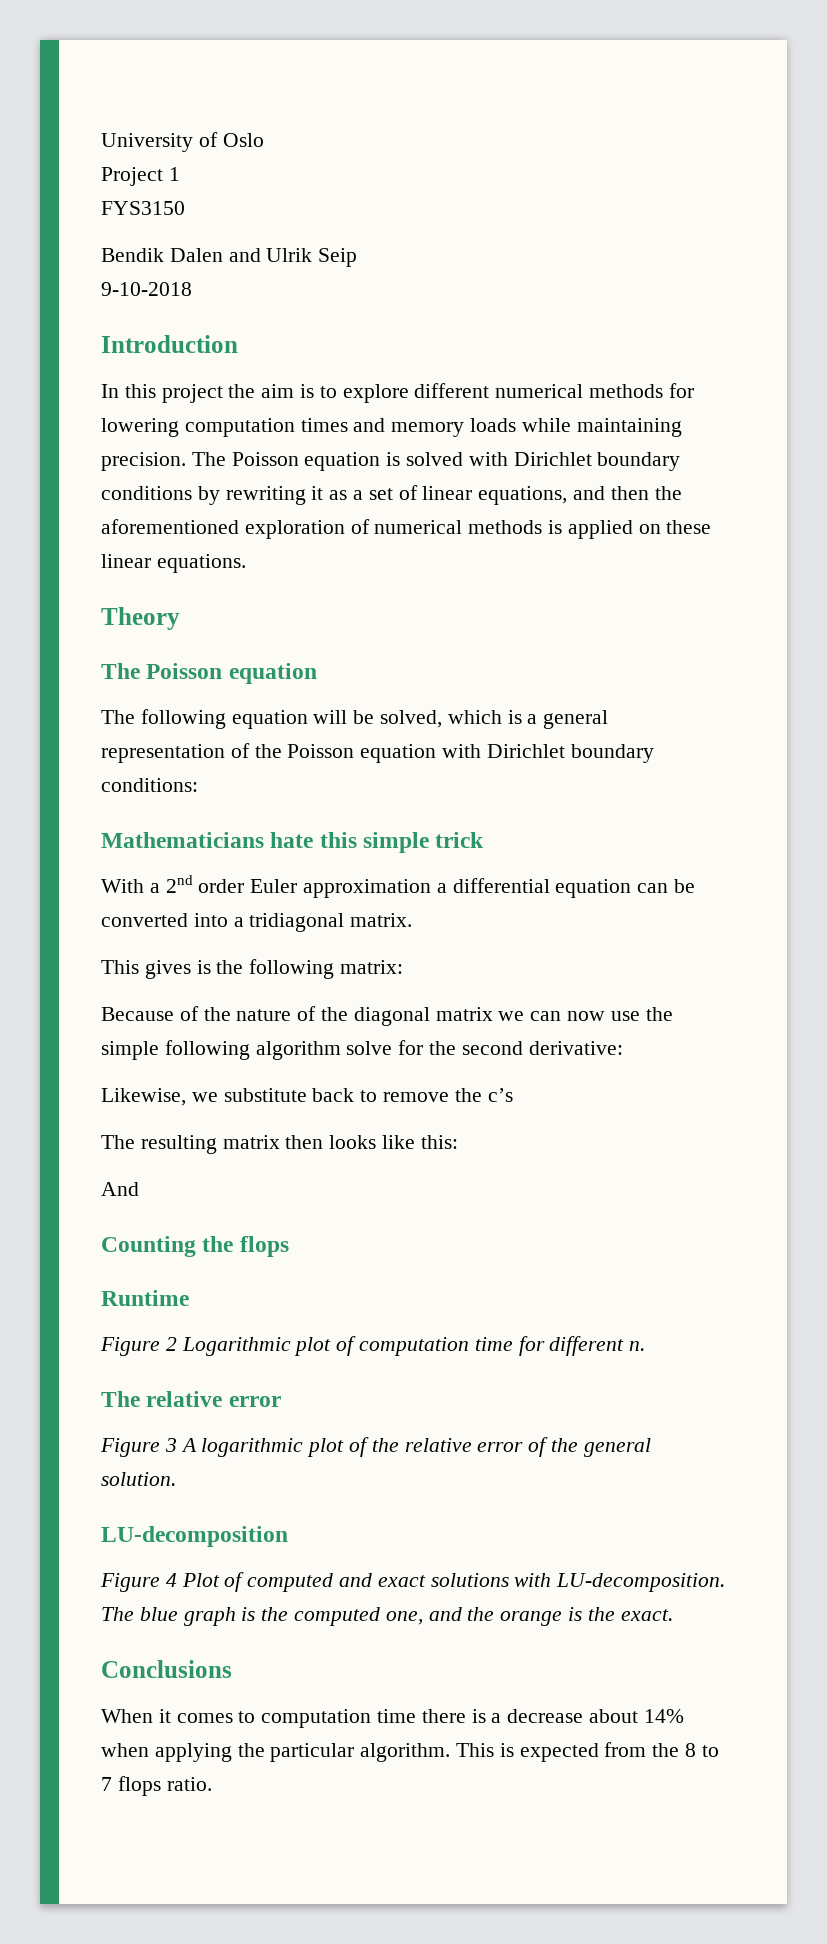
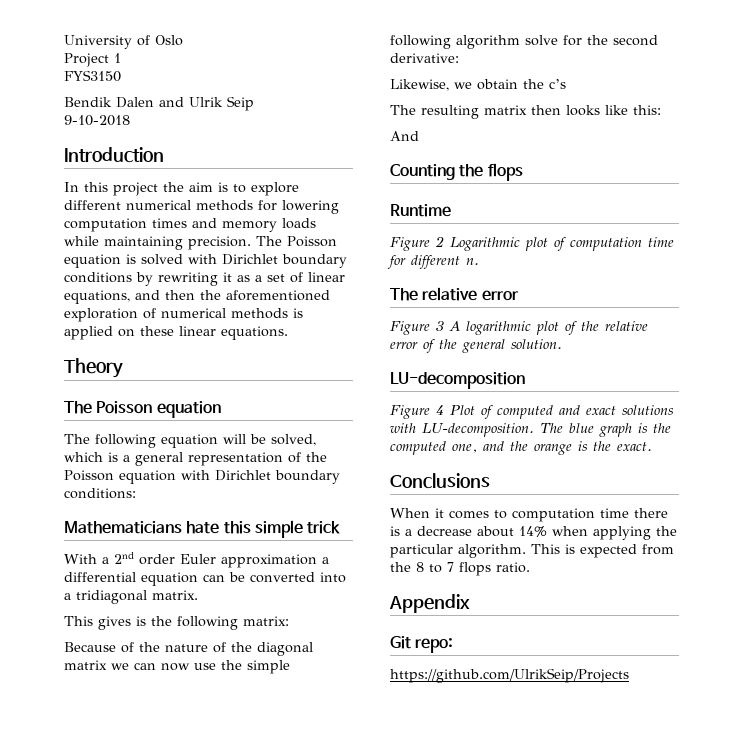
- Likewise, we substitute back to remove the c’s
+ Likewise, we obtain the c’s
+ Appendix
+ Git repo:
+ https://github.com/UlrikSeip/Projects

